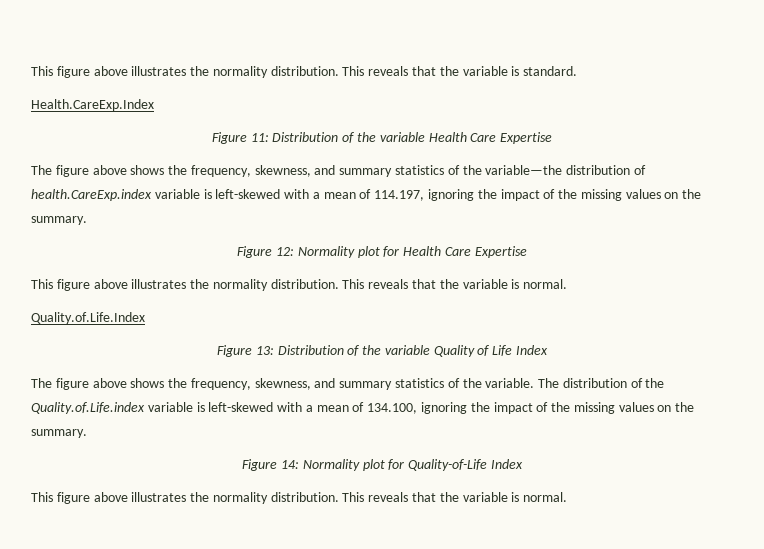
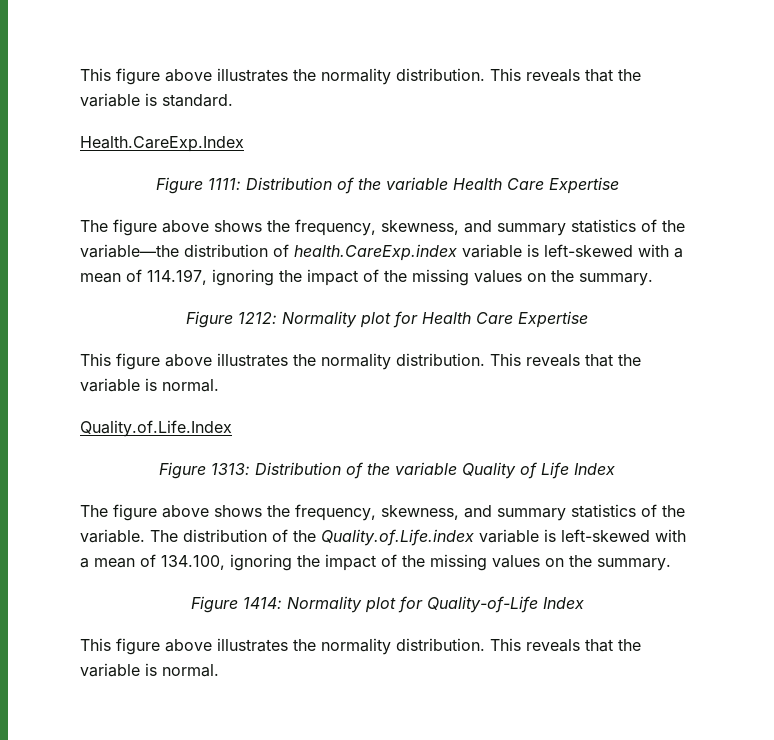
- Figure 11: Distribution of the variable Health Care Expertise
+ Figure 1111: Distribution of the variable Health Care Expertise
- Figure 12: Normality plot for Health Care Expertise
+ Figure 1212: Normality plot for Health Care Expertise
- Figure 13: Distribution of the variable Quality of Life Index
+ Figure 1313: Distribution of the variable Quality of Life Index
- Figure 14: Normality plot for Quality-of-Life Index
+ Figure 1414: Normality plot for Quality-of-Life Index

